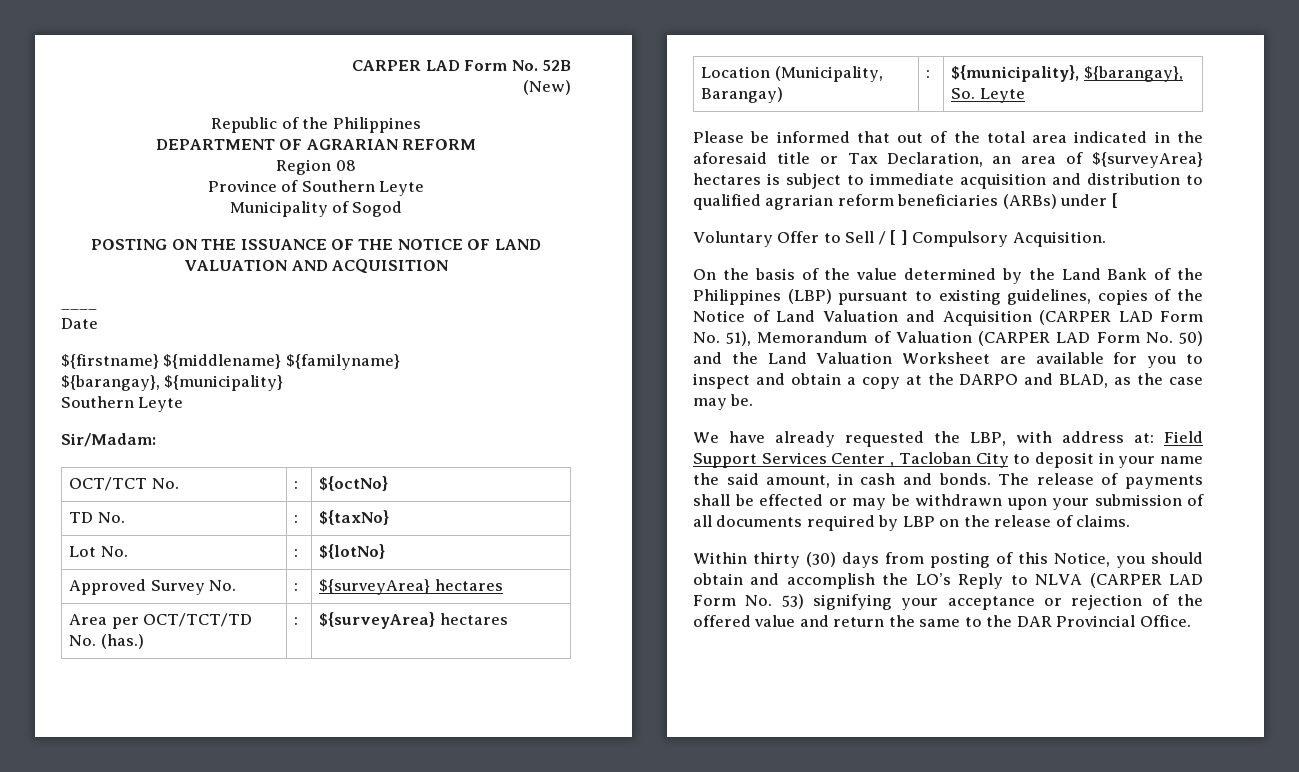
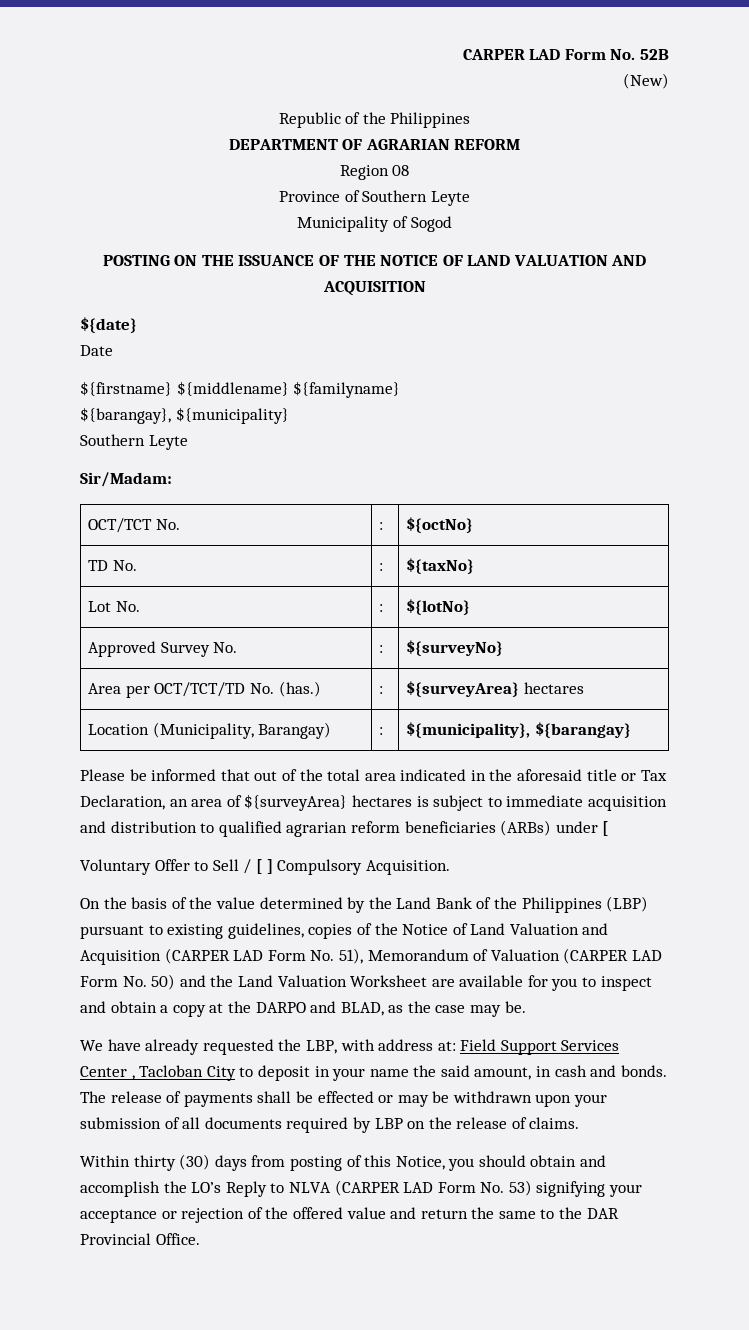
- ____
+ ${date}
- Approved Survey No. | : | ${surveyArea} hectares
+ Approved Survey No. | : | ${surveyNo}
- Location (Municipality, Barangay) | : | ${municipality}, ${barangay}, So. Leyte
+ Location (Municipality, Barangay) | : | ${municipality}, ${barangay}

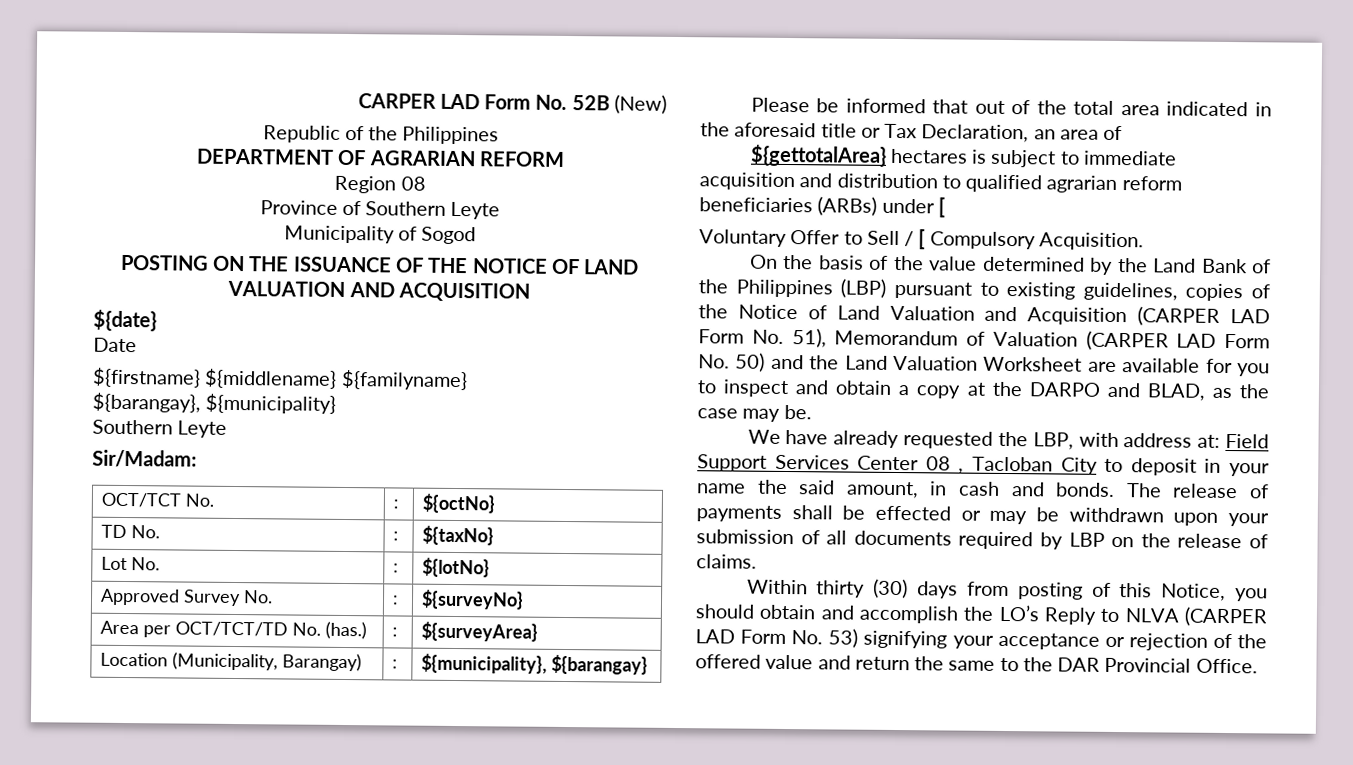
- CARPER LAD Form No. 52B
- (New)
+ CARPER LAD Form No. 52B (New)
- Area per OCT/TCT/TD No. (has.) | : | ${surveyArea} hectares
+ Area per OCT/TCT/TD No. (has.) | : | ${surveyArea}
- Please be informed that out of the total area indicated in the aforesaid title or Tax Declaration, an area of ${surveyArea} hectares is subject to immediate acquisition and distribution to qualified agrarian reform beneficiaries (ARBs) under [
+ Please be informed that out of the total area indicated in the aforesaid title or Tax Declaration, an area of
+ ${gettotalArea} hectares is subject to immediate acquisition and distribution to qualified agrarian reform beneficiaries (ARBs) under [
- Voluntary Offer to Sell / [ ] Compulsory Acquisition.
+ Voluntary Offer to Sell / [ Compulsory Acquisition.
- We have already requested the LBP, with address at: Field Support Services Center , Tacloban City to deposit in your name the said amount, in cash and bonds.
+ We have already requested the LBP, with address at: Field Support Services Center 08 , Tacloban City to deposit in your name the said amount, in cash and bonds.

